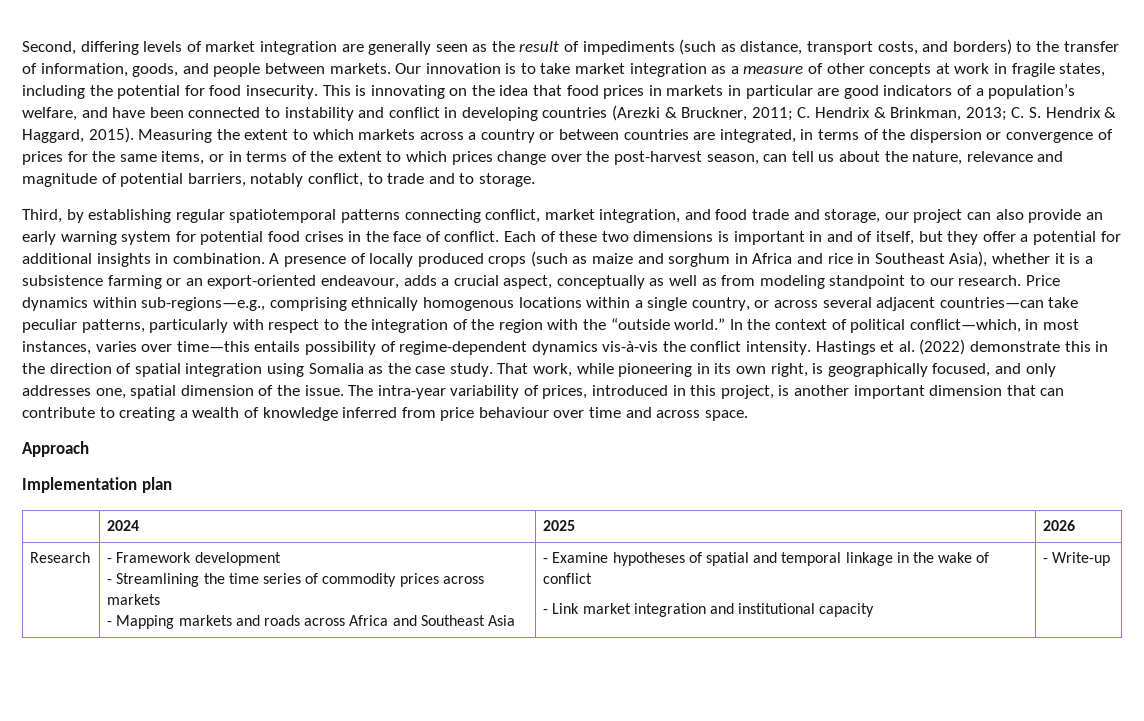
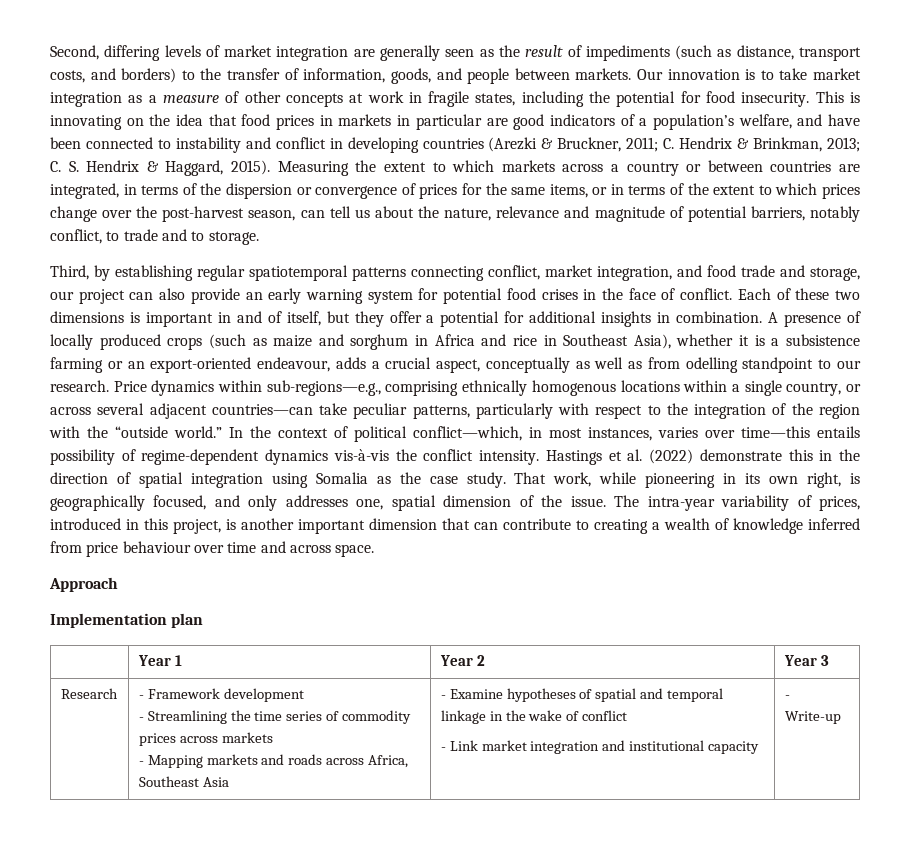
- A presence of locally produced crops (such as maize and sorghum in Africa and rice in Southeast Asia), whether it is a subsistence farming or an export-oriented endeavour, adds a crucial aspect, conceptually as well as from modeling standpoint to our research.
+ A presence of locally produced crops (such as maize and sorghum in Africa and rice in Southeast Asia), whether it is a subsistence farming or an export-oriented endeavour, adds a crucial aspect, conceptually as well as from odelling standpoint to our research.
- | 2024 | 2025 | 2026
+ | Year 1 | Year 2 | Year 3
- - Mapping markets and roads across Africa and Southeast Asia
+ - Mapping markets and roads across Africa, Southeast Asia

